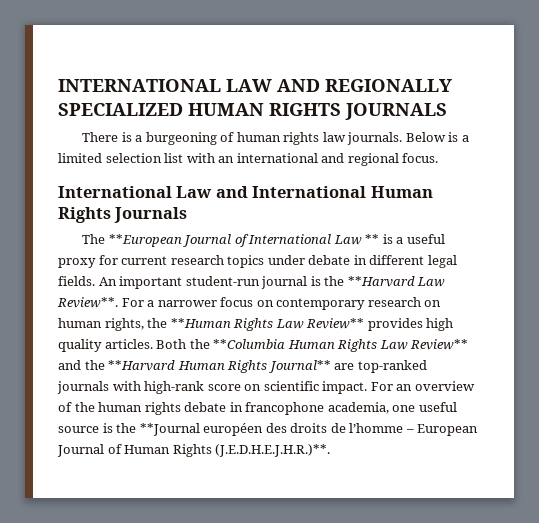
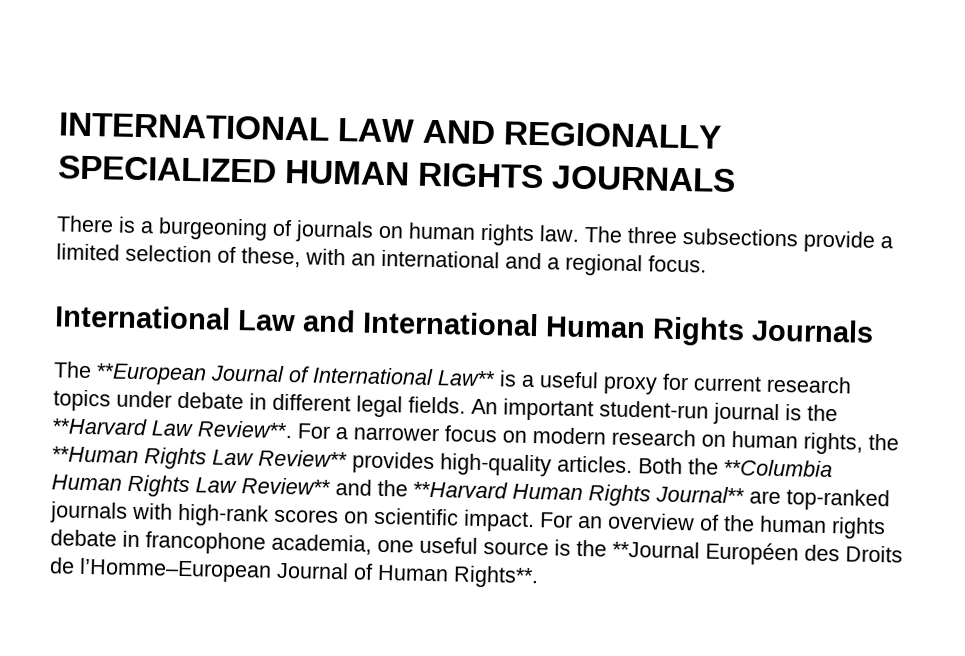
- There is a burgeoning of human rights law journals. Below is a limited selection list with an international and regional focus.
+ There is a burgeoning of journals on human rights law. The three subsections provide a limited selection of these, with an international and a regional focus.
- The **European Journal of International Law ** is a useful proxy for current research topics under debate in different legal fields.
+ The **European Journal of International Law** is a useful proxy for current research topics under debate in different legal fields.
- For a narrower focus on contemporary research on human rights, the **Human Rights Law Review** provides high quality articles.
+ For a narrower focus on modern research on human rights, the **Human Rights Law Review** provides high-quality articles.
- Both the **Columbia Human Rights Law Review** and the **Harvard Human Rights Journal** are top-ranked journals with high-rank score on scientific impact.
+ Both the **Columbia Human Rights Law Review** and the **Harvard Human Rights Journal** are top-ranked journals with high-rank scores on scientific impact.
- For an overview of the human rights debate in francophone academia, one useful source is the **Journal européen des droits de l’homme – European Journal of Human Rights (J.E.D.H.E.J.H.R.)**.
+ For an overview of the human rights debate in francophone academia, one useful source is the **Journal Européen des Droits de l’Homme–European Journal of Human Rights**.

